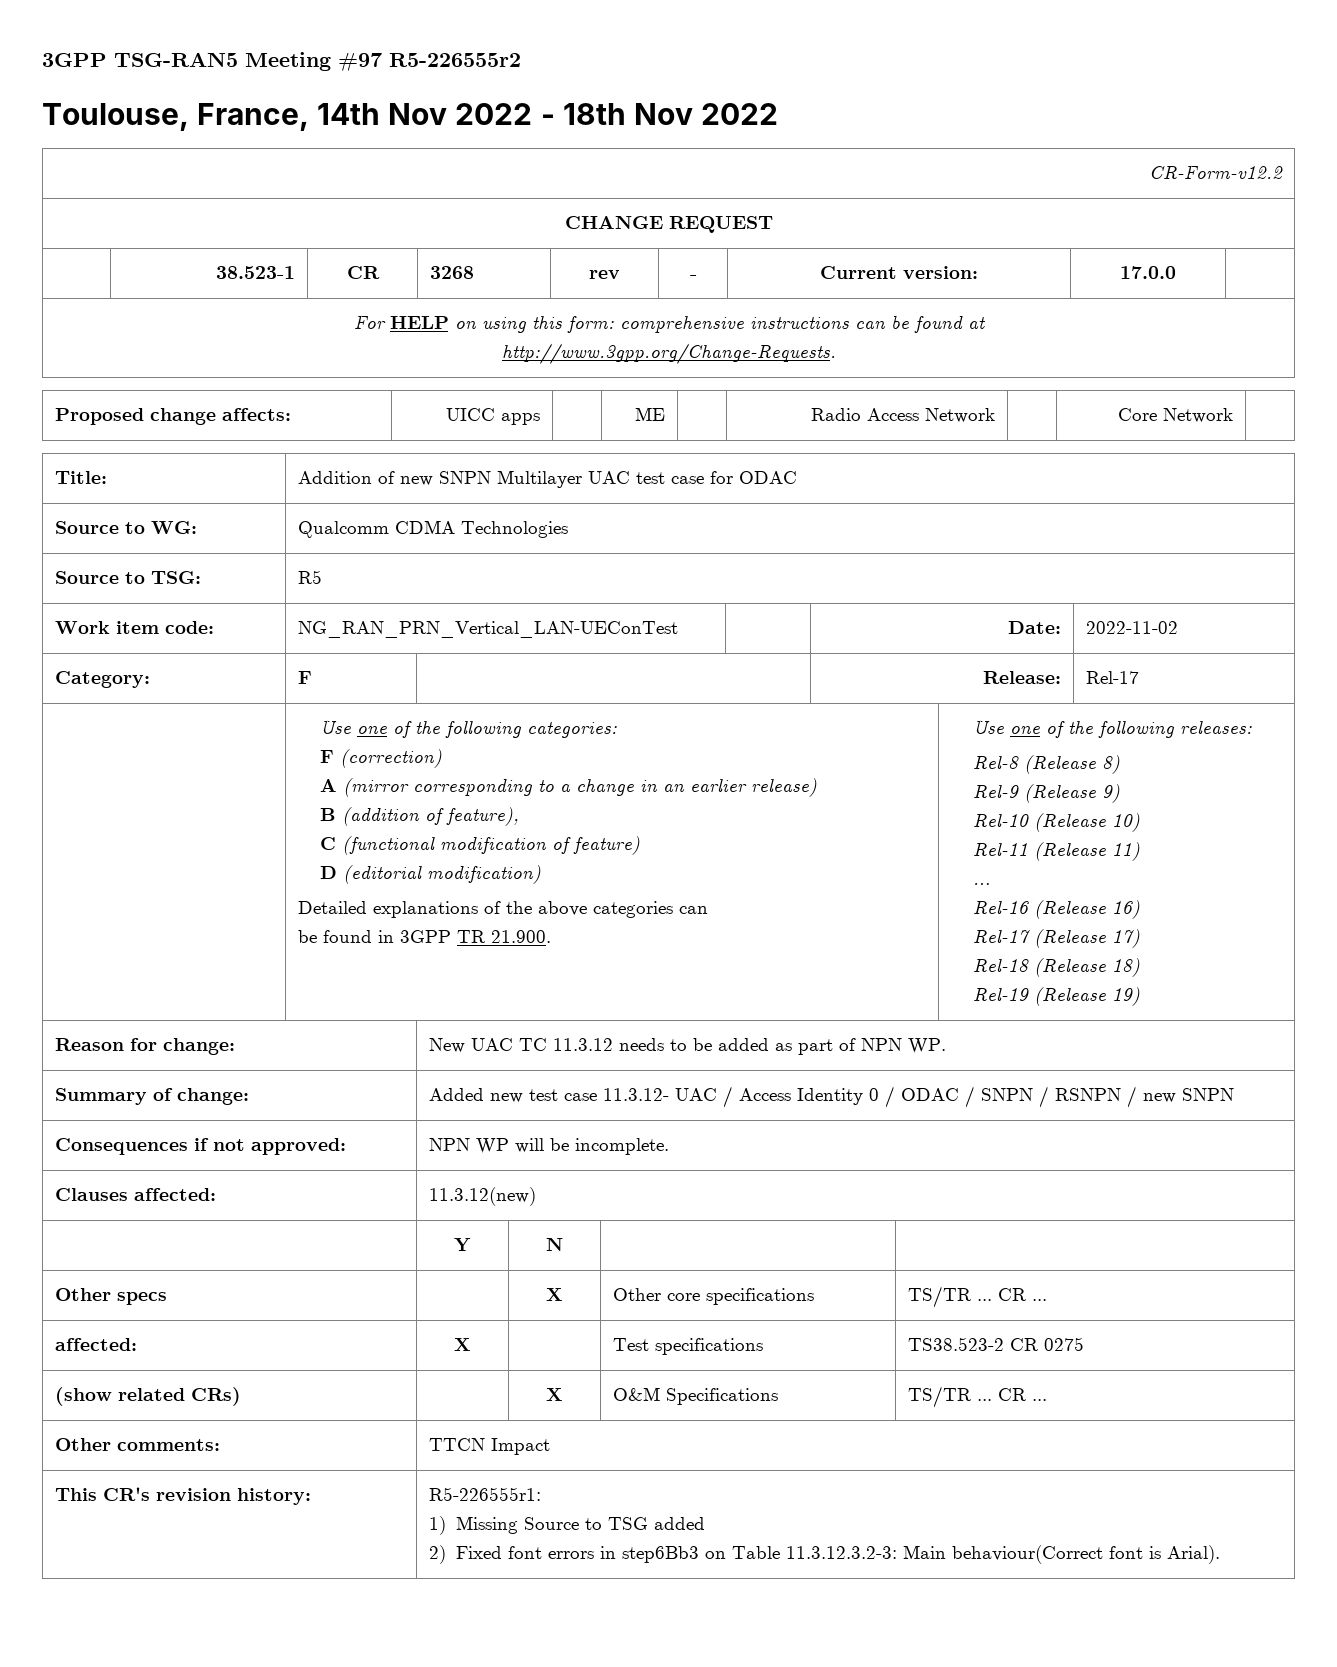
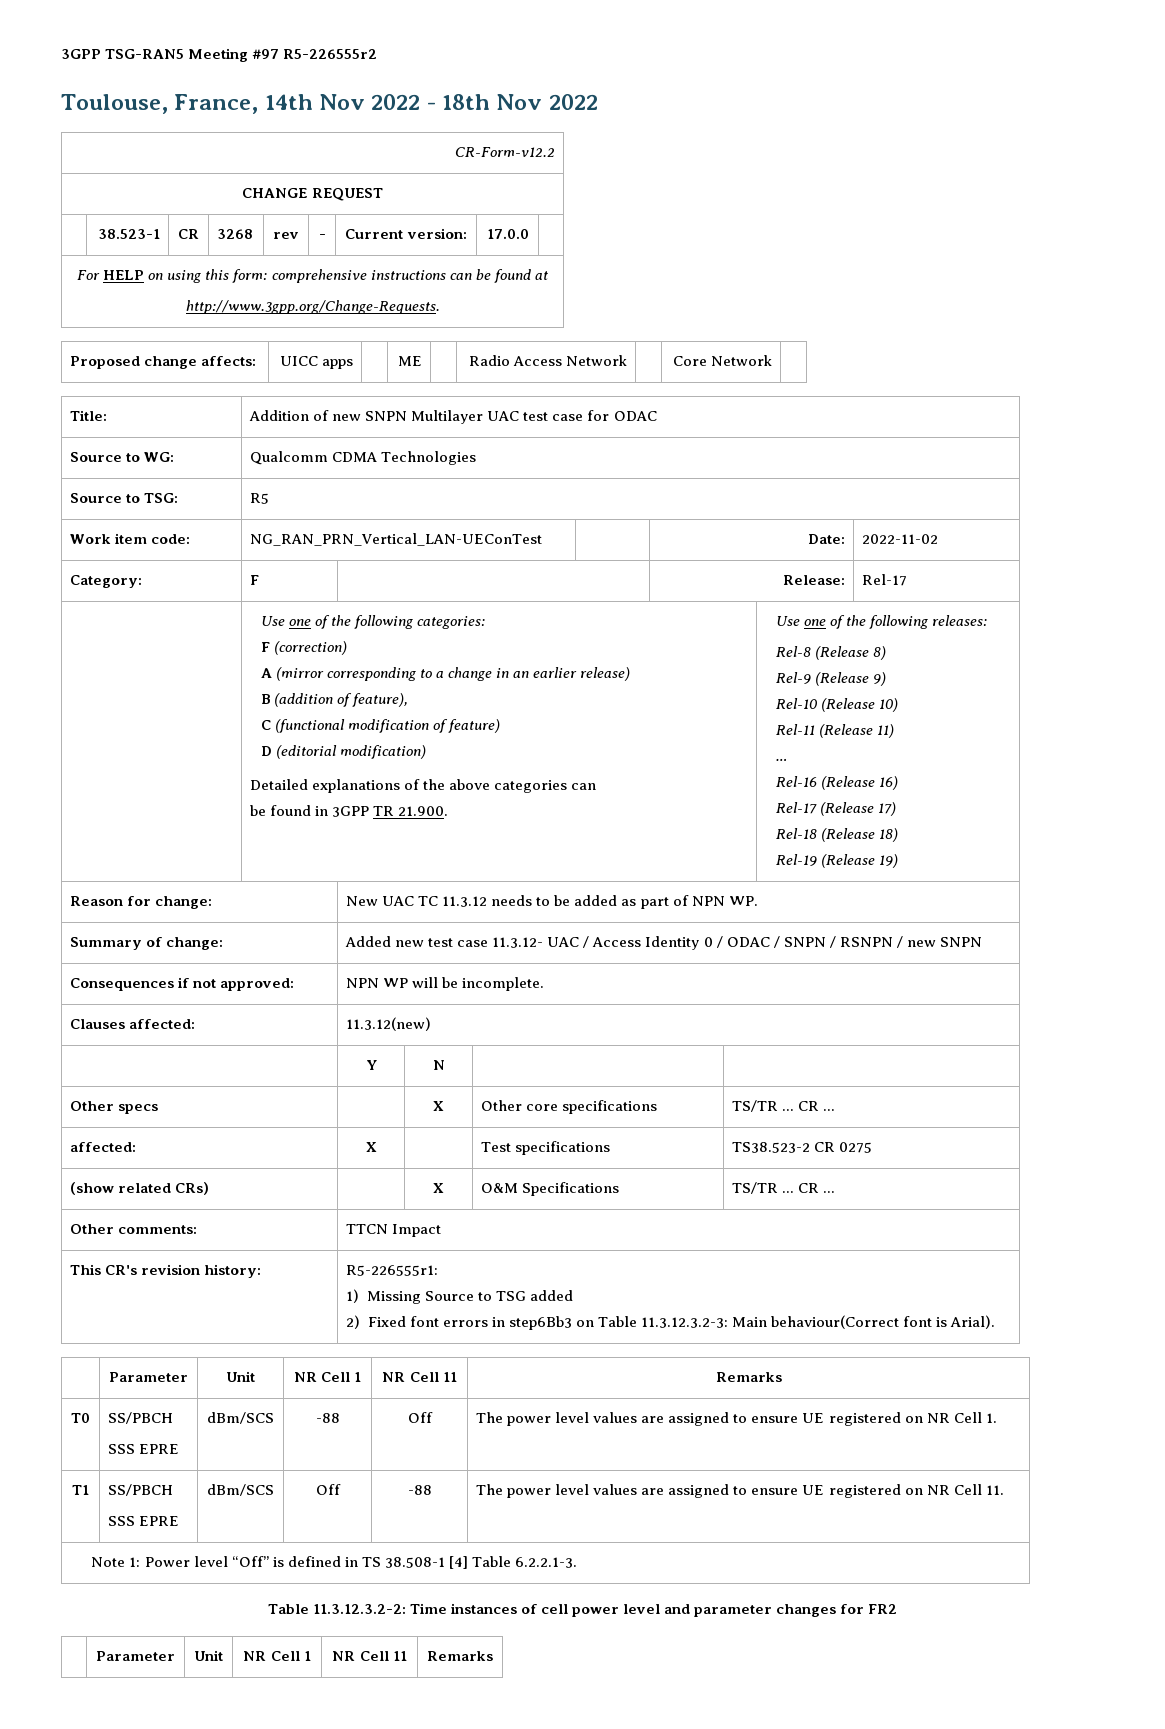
  This CR's revision history: | R5-226555r1:
  1) Missing Source to TSG added
  2) Fixed font errors in step6Bb3 on Table 11.3.12.3.2-3: Main behaviour(Correct font is Arial).
+ | Parameter | Unit | NR Cell 1 | NR Cell 11 | Remarks
+ T0 | SS/PBCH
+ SSS EPRE | dBm/SCS | -88 | Off | The power level values are assigned to ensure UE registered on NR Cell 1.
+ T1 | SS/PBCH
+ SSS EPRE | dBm/SCS | Off | -88 | The power level values are assigned to ensure UE registered on NR Cell 11.
+ Note 1: Power level “Off” is defined in TS 38.508-1 [4] Table 6.2.2.1-3.
+ Table 11.3.12.3.2-2: Time instances of cell power level and parameter changes for FR2
+ | Parameter | Unit | NR Cell 1 | NR Cell 11 | Remarks

